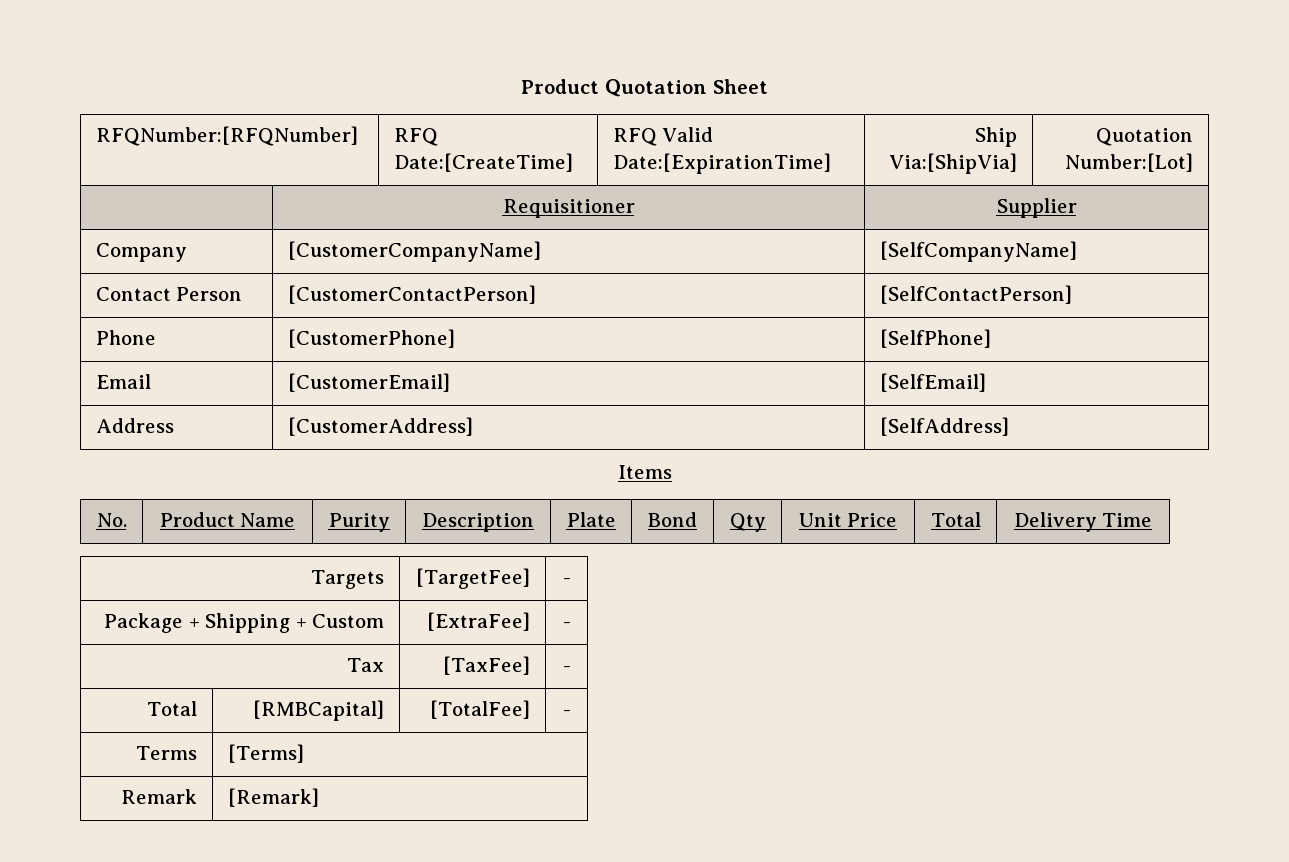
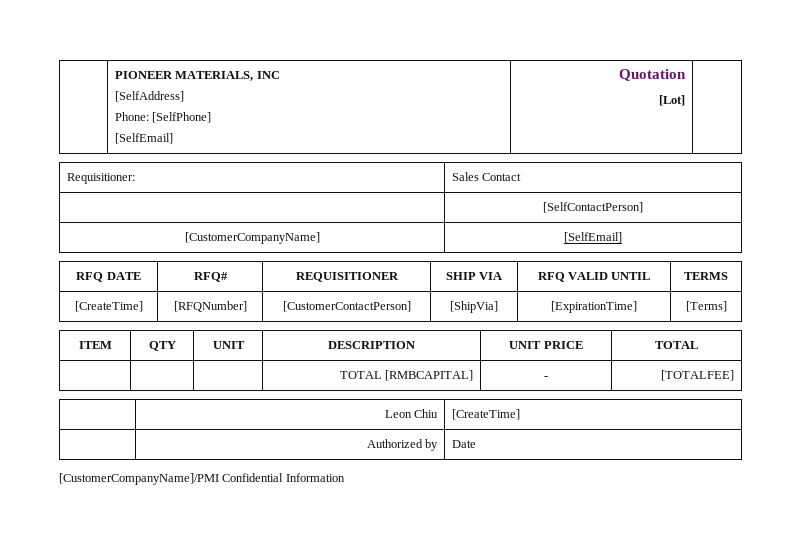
- Product Quotation Sheet
- RFQNumber:[RFQNumber] | RFQ Date:[CreateTime] | RFQ Valid Date:[ExpirationTime] | Ship Via:[ShipVia] | Quotation Number:[Lot]
- | Requisitioner | Supplier
- Company | [CustomerCompanyName] | [SelfCompanyName]
- Contact Person | [CustomerContactPerson] | [SelfContactPerson]
- Phone | [CustomerPhone] | [SelfPhone]
- Email | [CustomerEmail] | [SelfEmail]
- Address | [CustomerAddress] | [SelfAddress]
- Items
- No. | Product Name | Purity | Description | Plate | Bond | Qty | Unit Price | Total | Delivery Time
- Targets | [TargetFee] | -
- Package + Shipping + Custom | [ExtraFee] | -
- Tax | [TaxFee] | -
- Total | [RMBCapital] | [TotalFee] | -
- Terms | [Terms]
- Remark | [Remark]
+ | PIONEER MATERIALS, INC
+ [SelfAddress]
+ Phone: [SelfPhone]
+ [SelfEmail] | Quotation
+ [Lot] |
+ Requisitioner: | Sales Contact
+ | [SelfContactPerson]
+ [CustomerCompanyName] | [SelfEmail]
+ RFQ DATE | RFQ# | REQUISITIONER | SHIP VIA | RFQ VALID UNTIL | TERMS
+ [CreateTime] | [RFQNumber] | [CustomerContactPerson] | [ShipVia] | [ExpirationTime] | [Terms]
+ ITEM | QTY | UNIT | DESCRIPTION | UNIT PRICE | TOTAL
+ | | | TOTAL [RMBCAPITAL] | - | [TOTALFEE]
+ | Leon Chiu | [CreateTime]
+ | Authorized by | Date
+ [CustomerCompanyName]/PMI Confidential Information

